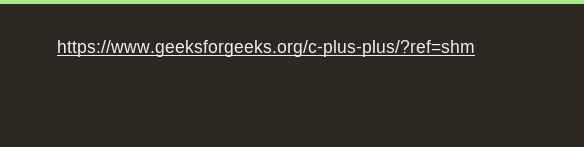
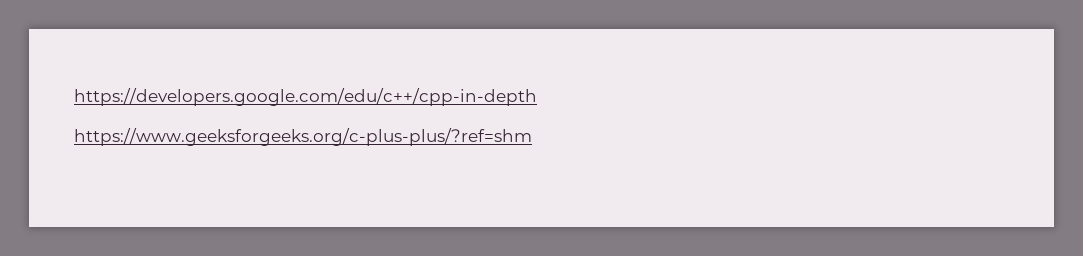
+ https://developers.google.com/edu/c++/cpp-in-depth

